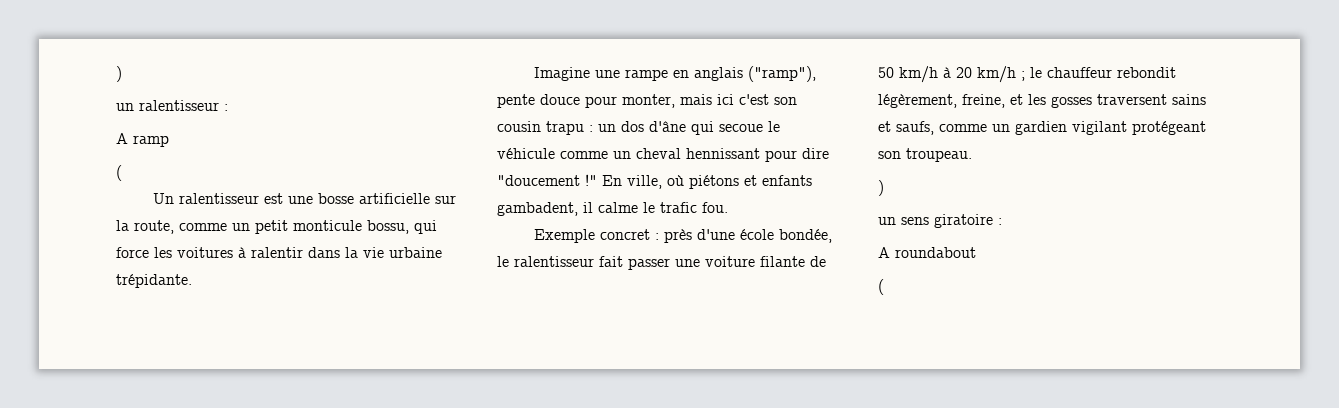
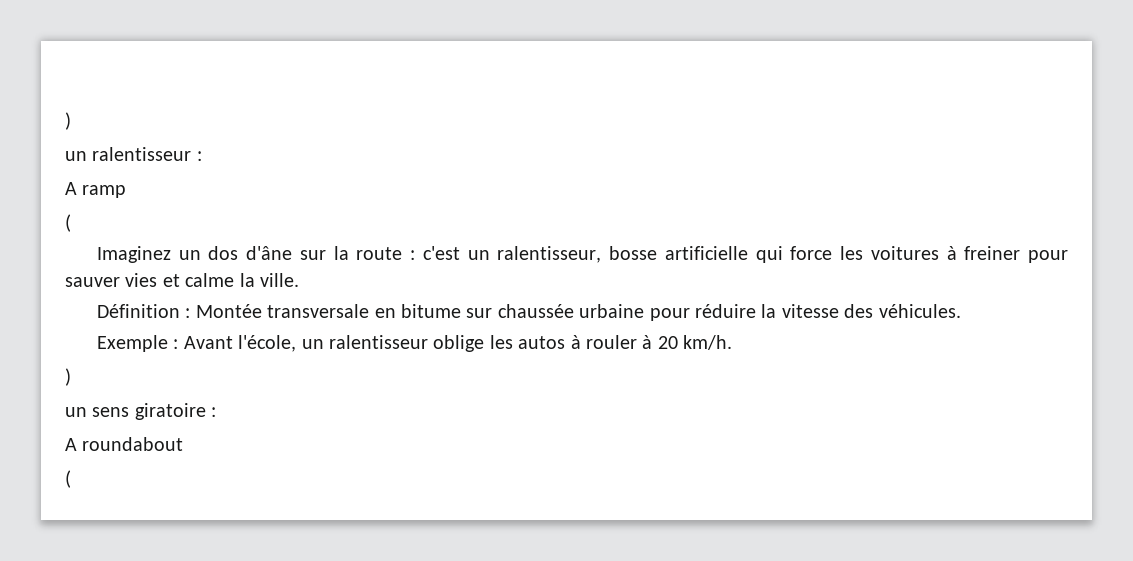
- Un ralentisseur est une bosse artificielle sur la route, comme un petit monticule bossu, qui force les voitures à ralentir dans la vie urbaine trépidante.
- Imagine une rampe en anglais ("ramp"), pente douce pour monter, mais ici c'est son cousin trapu : un dos d'âne qui secoue le véhicule comme un cheval hennissant pour dire "doucement !" En ville, où piétons et enfants gambadent, il calme le trafic fou.
- Exemple concret : près d'une école bondée, le ralentisseur fait passer une voiture filante de 50 km/h à 20 km/h ; le chauffeur rebondit légèrement, freine, et les gosses traversent sains et saufs, comme un gardien vigilant protégeant son troupeau.
+ Imaginez un dos d'âne sur la route : c'est un ralentisseur, bosse artificielle qui force les voitures à freiner pour sauver vies et calme la ville.
+ Définition : Montée transversale en bitume sur chaussée urbaine pour réduire la vitesse des véhicules.
+ Exemple : Avant l'école, un ralentisseur oblige les autos à rouler à 20 km/h.

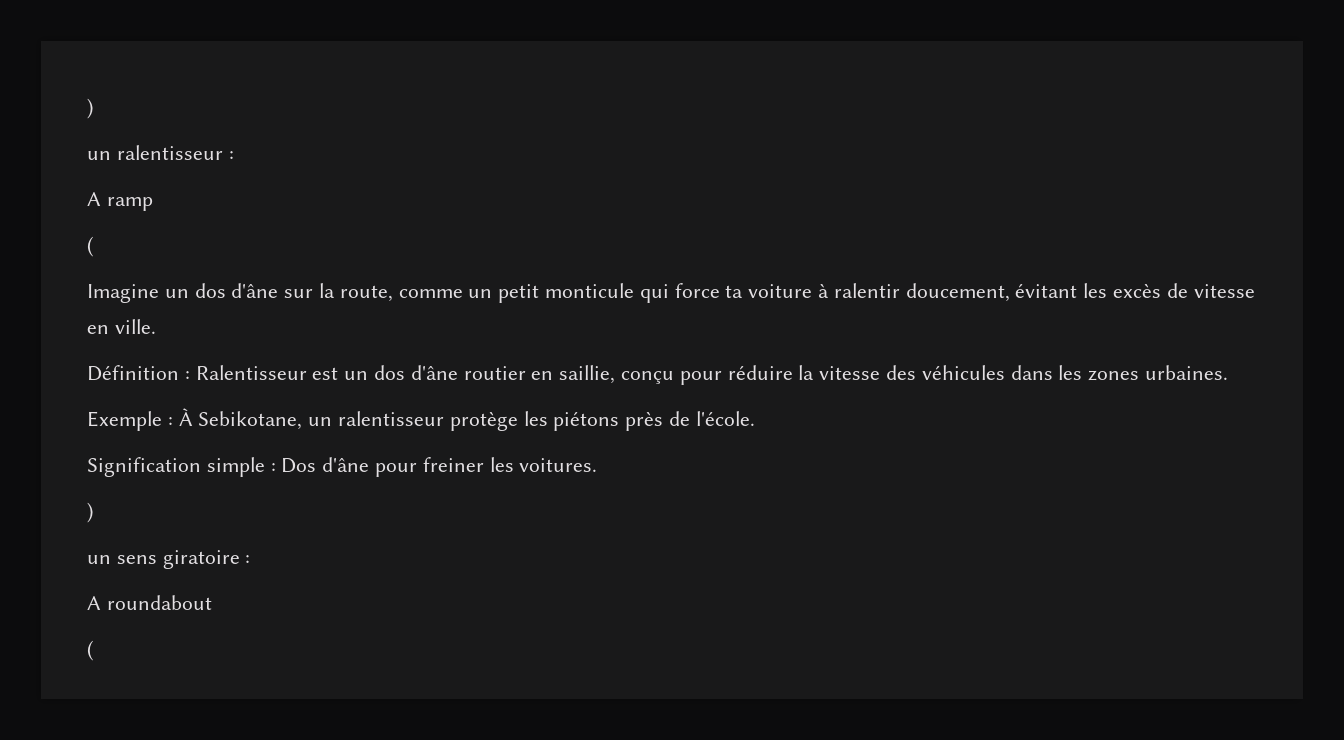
- Imaginez un dos d'âne sur la route : c'est un ralentisseur, bosse artificielle qui force les voitures à freiner pour sauver vies et calme la ville.
- Définition : Montée transversale en bitume sur chaussée urbaine pour réduire la vitesse des véhicules.
- Exemple : Avant l'école, un ralentisseur oblige les autos à rouler à 20 km/h.
+ Imagine un dos d'âne sur la route, comme un petit monticule qui force ta voiture à ralentir doucement, évitant les excès de vitesse en ville.
+ Définition : Ralentisseur est un dos d'âne routier en saillie, conçu pour réduire la vitesse des véhicules dans les zones urbaines.
+ Exemple : À Sebikotane, un ralentisseur protège les piétons près de l'école.
+ Signification simple : Dos d'âne pour freiner les voitures.

